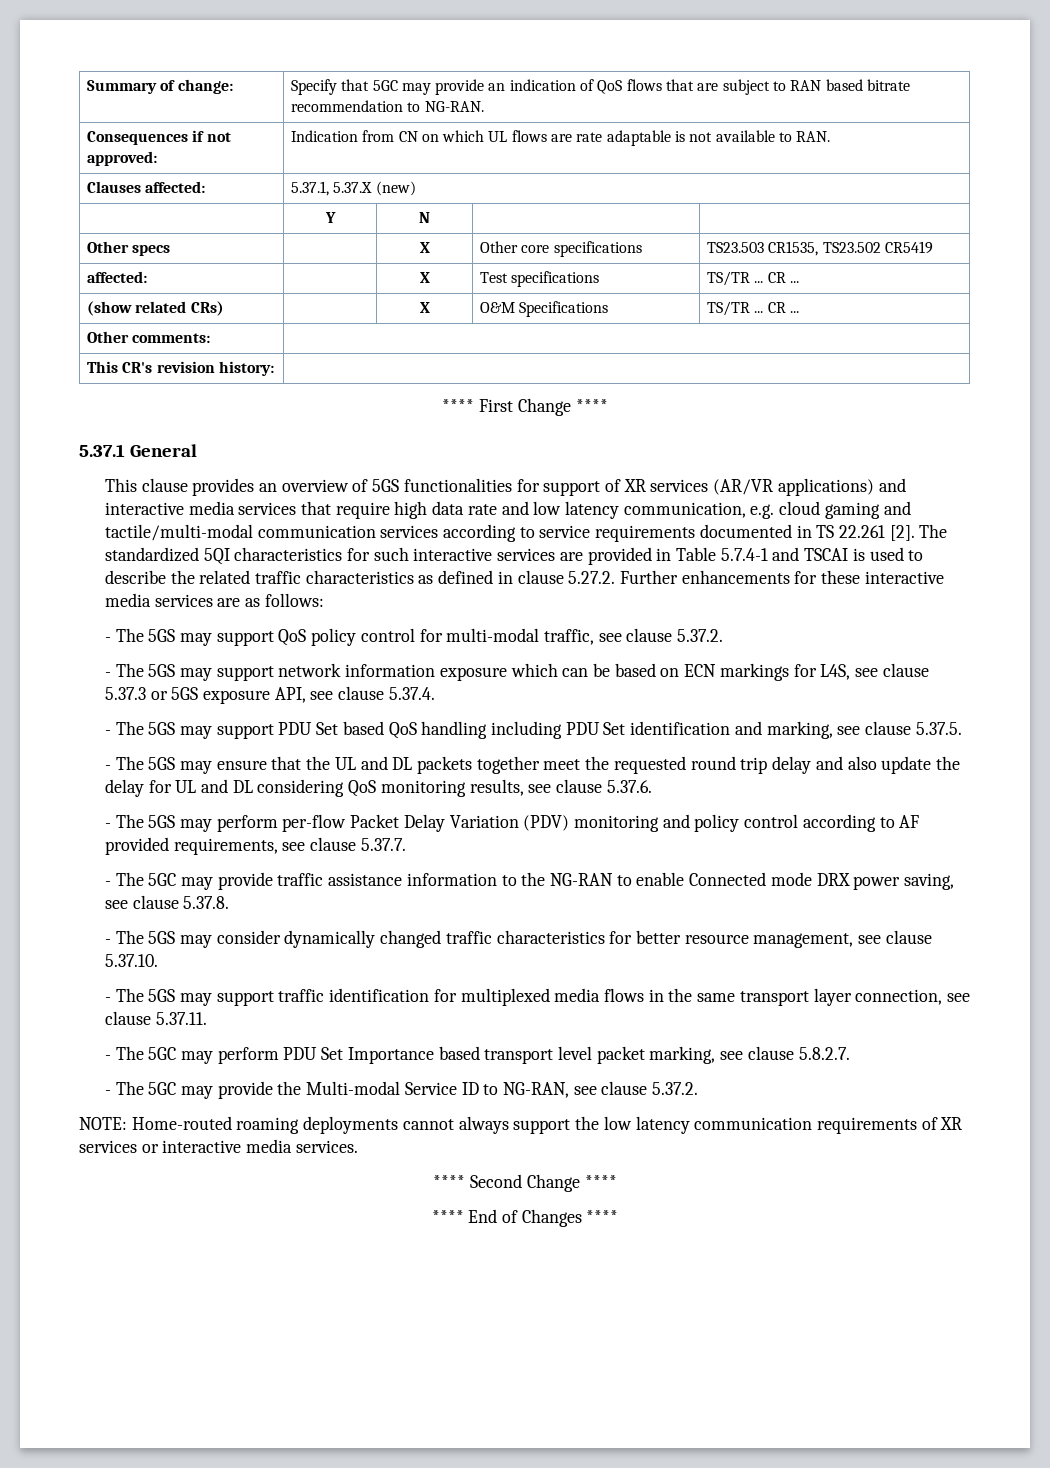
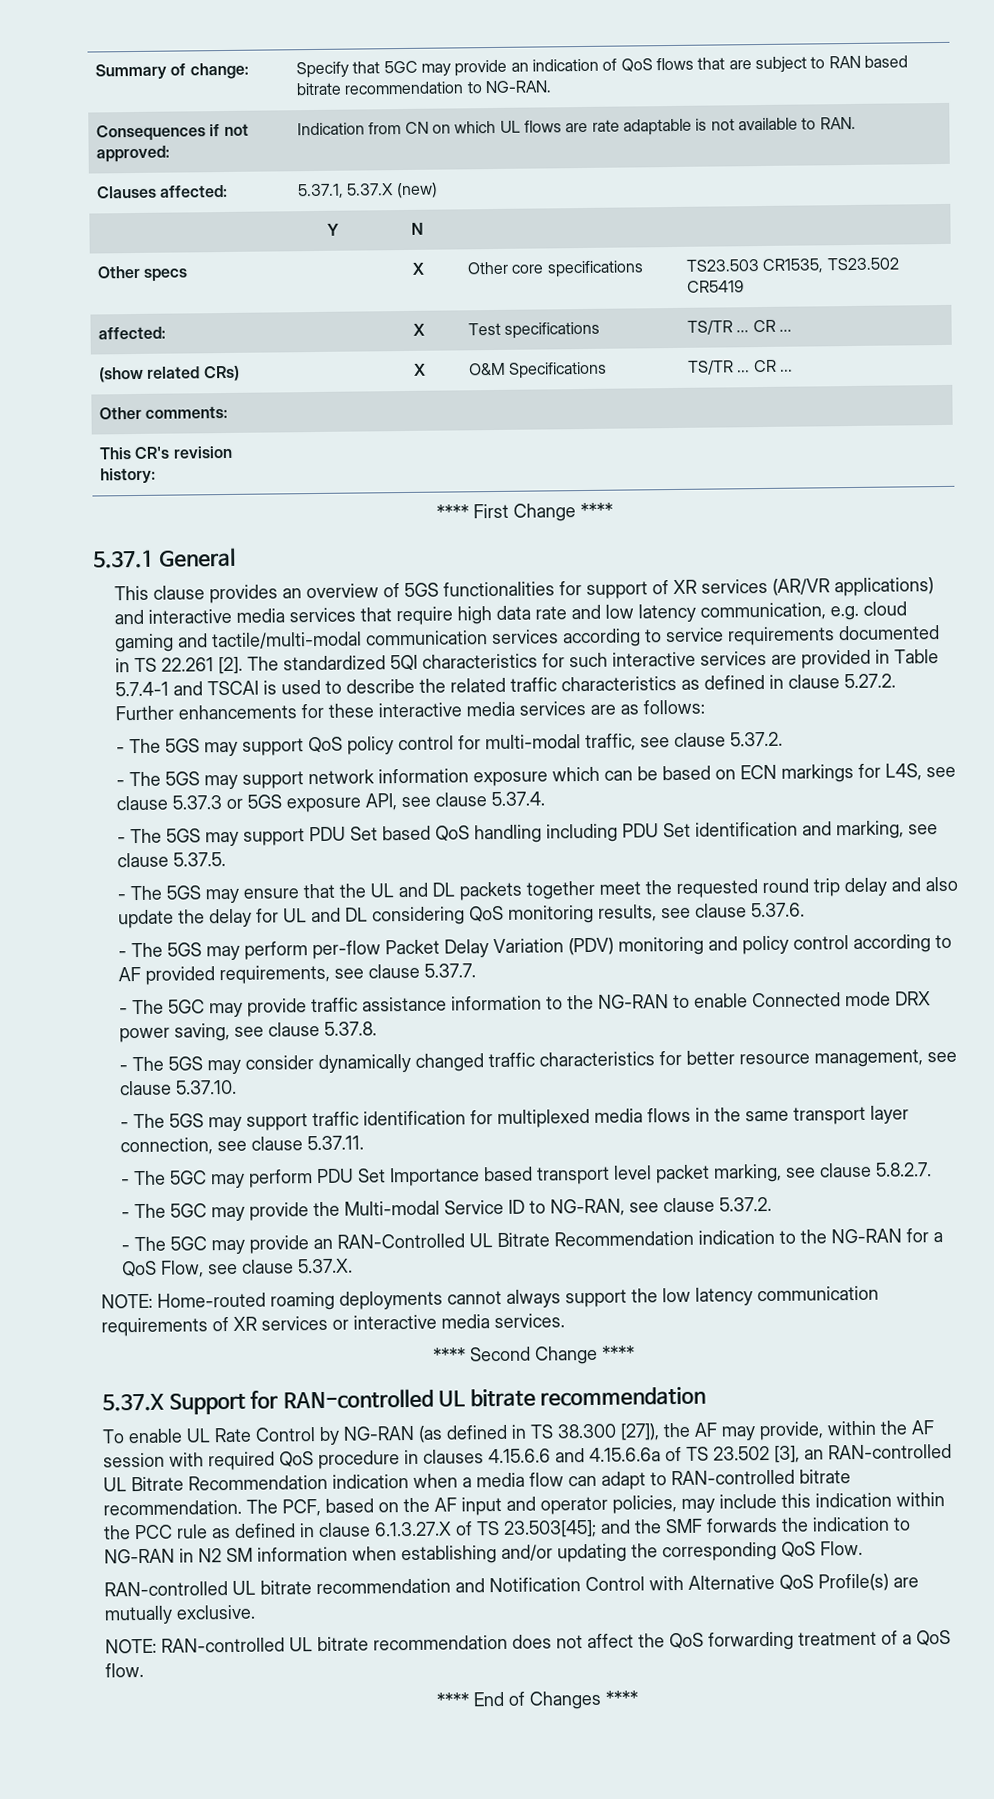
+ - The 5GC may provide an RAN-Controlled UL Bitrate Recommendation indication to the NG-RAN for a QoS Flow, see clause 5.37.X.
+ 5.37.X Support for RAN-controlled UL bitrate recommendation
+ To enable UL Rate Control by NG-RAN (as defined in TS 38.300 [27]), the AF may provide, within the AF session with required QoS procedure in clauses 4.15.6.6 and 4.15.6.6a of TS 23.502 [3], an RAN-controlled UL Bitrate Recommendation indication when a media flow can adapt to RAN-controlled bitrate recommendation. The PCF, based on the AF input and operator policies, may include this indication within the PCC rule as defined in clause 6.1.3.27.X of TS 23.503[45]; and the SMF forwards the indication to NG-RAN in N2 SM information when establishing and/or updating the corresponding QoS Flow.
+ RAN-controlled UL bitrate recommendation and Notification Control with Alternative QoS Profile(s) are mutually exclusive.
+ NOTE: RAN-controlled UL bitrate recommendation does not affect the QoS forwarding treatment of a QoS flow.

